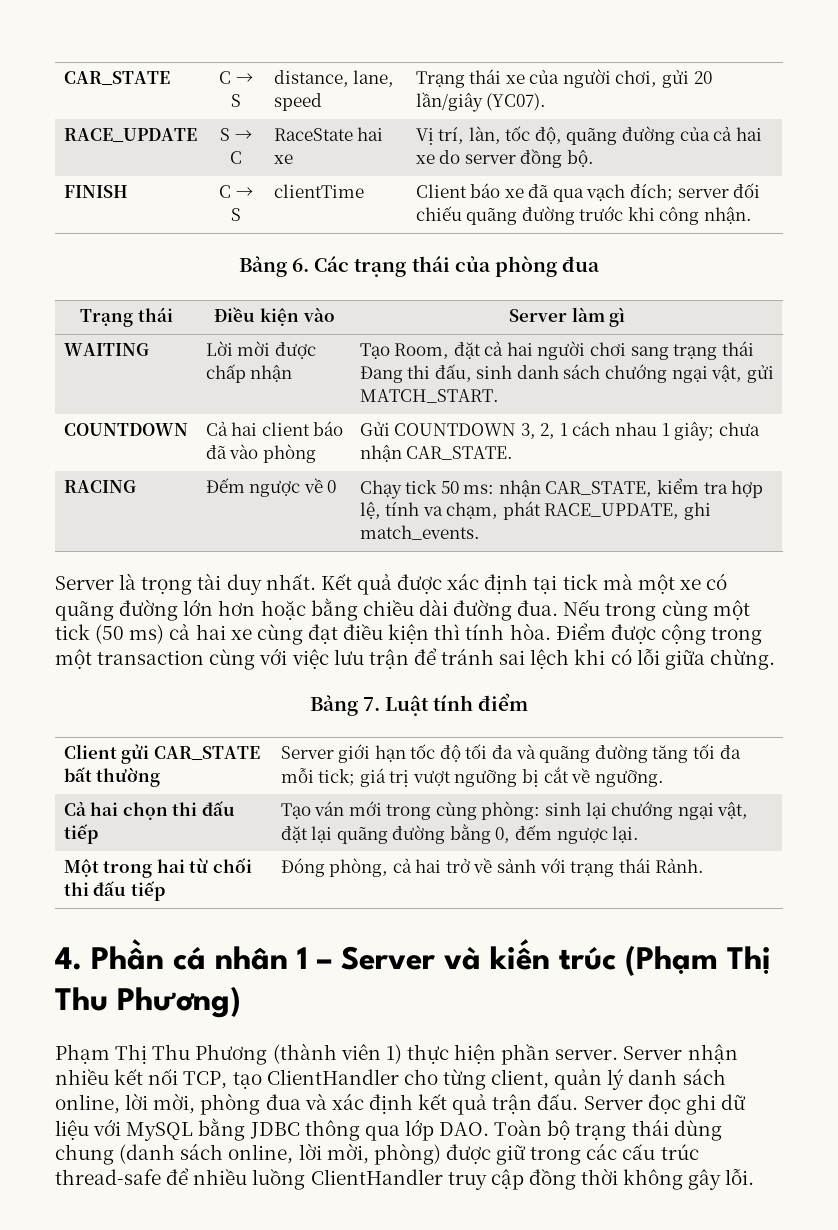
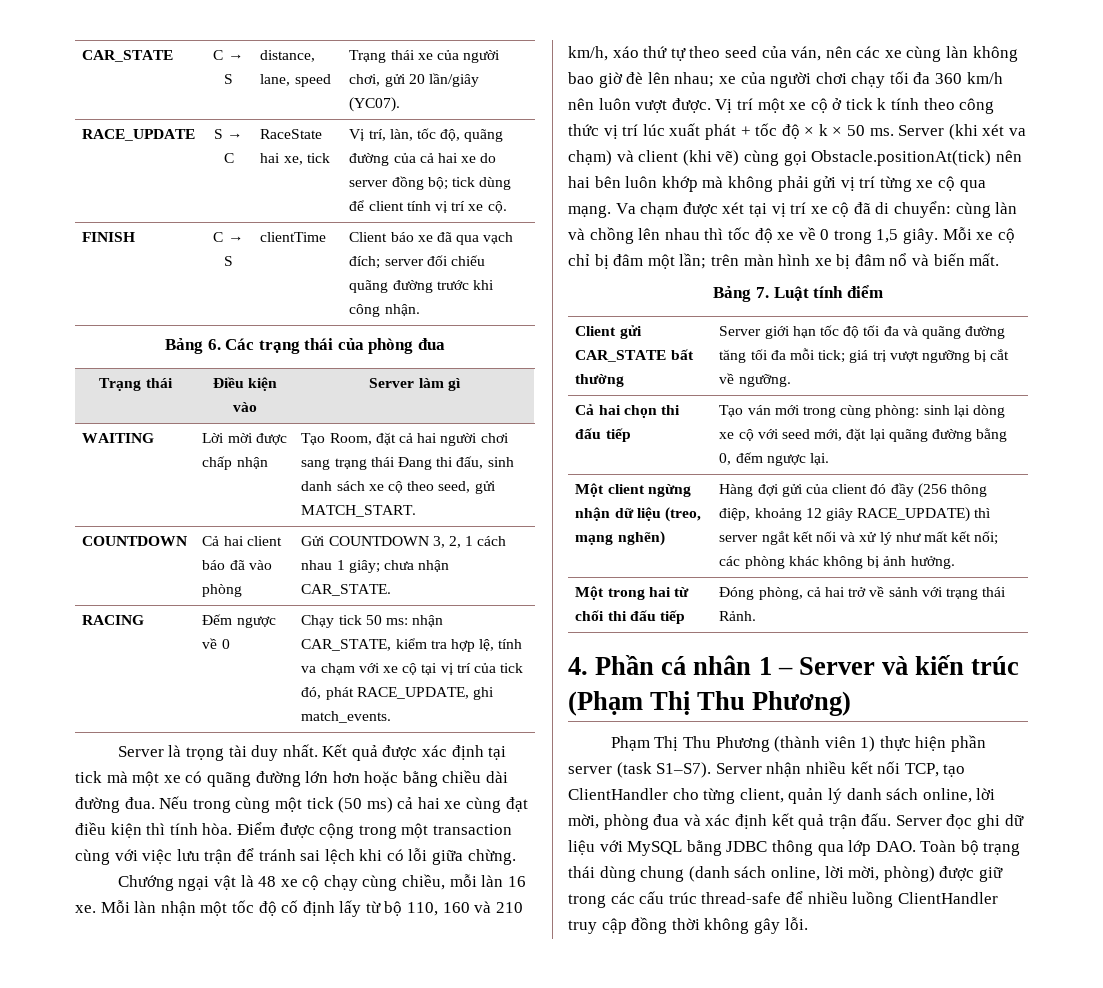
- RACE_UPDATE | S → C | RaceState hai xe | Vị trí, làn, tốc độ, quãng đường của cả hai xe do server đồng bộ.
+ RACE_UPDATE | S → C | RaceState hai xe, tick | Vị trí, làn, tốc độ, quãng đường của cả hai xe do server đồng bộ; tick dùng để client tính vị trí xe cộ.
- WAITING | Lời mời được chấp nhận | Tạo Room, đặt cả hai người chơi sang trạng thái Đang thi đấu, sinh danh sách chướng ngại vật, gửi MATCH_START.
+ WAITING | Lời mời được chấp nhận | Tạo Room, đặt cả hai người chơi sang trạng thái Đang thi đấu, sinh danh sách xe cộ theo seed, gửi MATCH_START.
- RACING | Đếm ngược về 0 | Chạy tick 50 ms: nhận CAR_STATE, kiểm tra hợp lệ, tính va chạm, phát RACE_UPDATE, ghi match_events.
+ RACING | Đếm ngược về 0 | Chạy tick 50 ms: nhận CAR_STATE, kiểm tra hợp lệ, tính va chạm với xe cộ tại vị trí của tick đó, phát RACE_UPDATE, ghi match_events.
+ Chướng ngại vật là 48 xe cộ chạy cùng chiều, mỗi làn 16 xe. Mỗi làn nhận một tốc độ cố định lấy từ bộ 110, 160 và 210 km/h, xáo thứ tự theo seed của ván, nên các xe cùng làn không bao giờ đè lên nhau; xe của người chơi chạy tối đa 360 km/h nên luôn vượt được. Vị trí một xe cộ ở tick k tính theo công thức vị trí lúc xuất phát + tốc độ × k × 50 ms. Server (khi xét va chạm) và client (khi vẽ) cùng gọi Obstacle.positionAt(tick) nên hai bên luôn khớp mà không phải gửi vị trí từng xe cộ qua mạng. Va chạm được xét tại vị trí xe cộ đã di chuyển: cùng làn và chồng lên nhau thì tốc độ xe về 0 trong 1,5 giây. Mỗi xe cộ chỉ bị đâm một lần; trên màn hình xe bị đâm nổ và biến mất.
- Cả hai chọn thi đấu tiếp | Tạo ván mới trong cùng phòng: sinh lại chướng ngại vật, đặt lại quãng đường bằng 0, đếm ngược lại.
+ Cả hai chọn thi đấu tiếp | Tạo ván mới trong cùng phòng: sinh lại dòng xe cộ với seed mới, đặt lại quãng đường bằng 0, đếm ngược lại.
+ Một client ngừng nhận dữ liệu (treo, mạng nghẽn) | Hàng đợi gửi của client đó đầy (256 thông điệp, khoảng 12 giây RACE_UPDATE) thì server ngắt kết nối và xử lý như mất kết nối; các phòng khác không bị ảnh hưởng.
- Phạm Thị Thu Phương (thành viên 1) thực hiện phần server.
+ Phạm Thị Thu Phương (thành viên 1) thực hiện phần server (task S1–S7).

